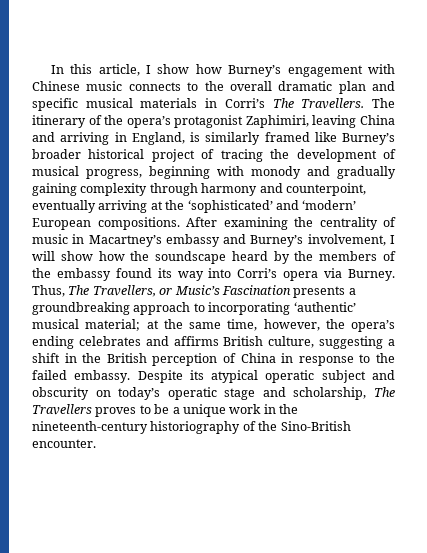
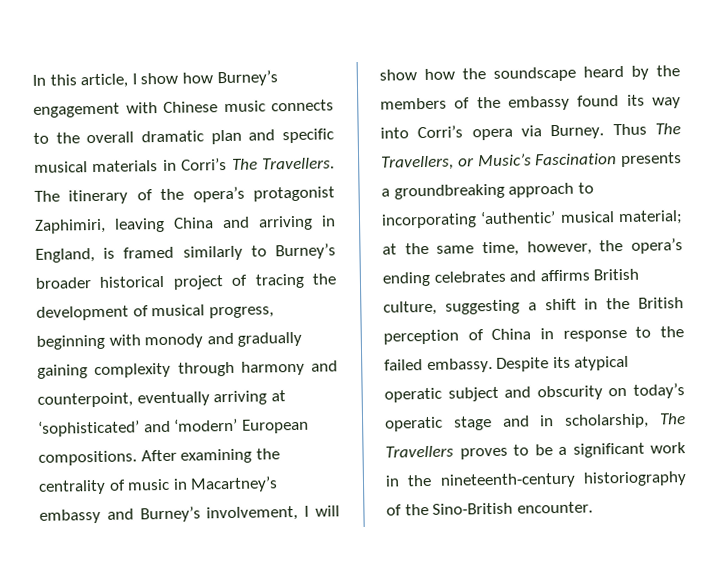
- The itinerary of the opera’s protagonist Zaphimiri, leaving China and arriving in England, is similarly framed like Burney’s broader historical project of tracing the development of musical progress, beginning with monody and gradually gaining complexity through harmony and counterpoint, eventually arriving at the ‘sophisticated’ and ‘modern’ European compositions.
+ The itinerary of the opera’s protagonist Zaphimiri, leaving China and arriving in England, is framed similarly to Burney’s broader historical project of tracing the development of musical progress, beginning with monody and gradually gaining complexity through harmony and counterpoint, eventually arriving at ‘sophisticated’ and ‘modern’ European compositions.
- Thus, The Travellers, or Music’s Fascination presents a groundbreaking approach to incorporating ‘authentic’ musical material; at the same time, however, the opera’s ending celebrates and affirms British culture, suggesting a shift in the British perception of China in response to the failed embassy.
+ Thus The Travellers, or Music’s Fascination presents a groundbreaking approach to incorporating ‘authentic’ musical material; at the same time, however, the opera’s ending celebrates and affirms British culture, suggesting a shift in the British perception of China in response to the failed embassy.
- Despite its atypical operatic subject and obscurity on today’s operatic stage and scholarship, The Travellers proves to be a unique work in the nineteenth-century historiography of the Sino-British encounter.
+ Despite its atypical operatic subject and obscurity on today’s operatic stage and in scholarship, The Travellers proves to be a significant work in the nineteenth-century historiography of the Sino-British encounter.

